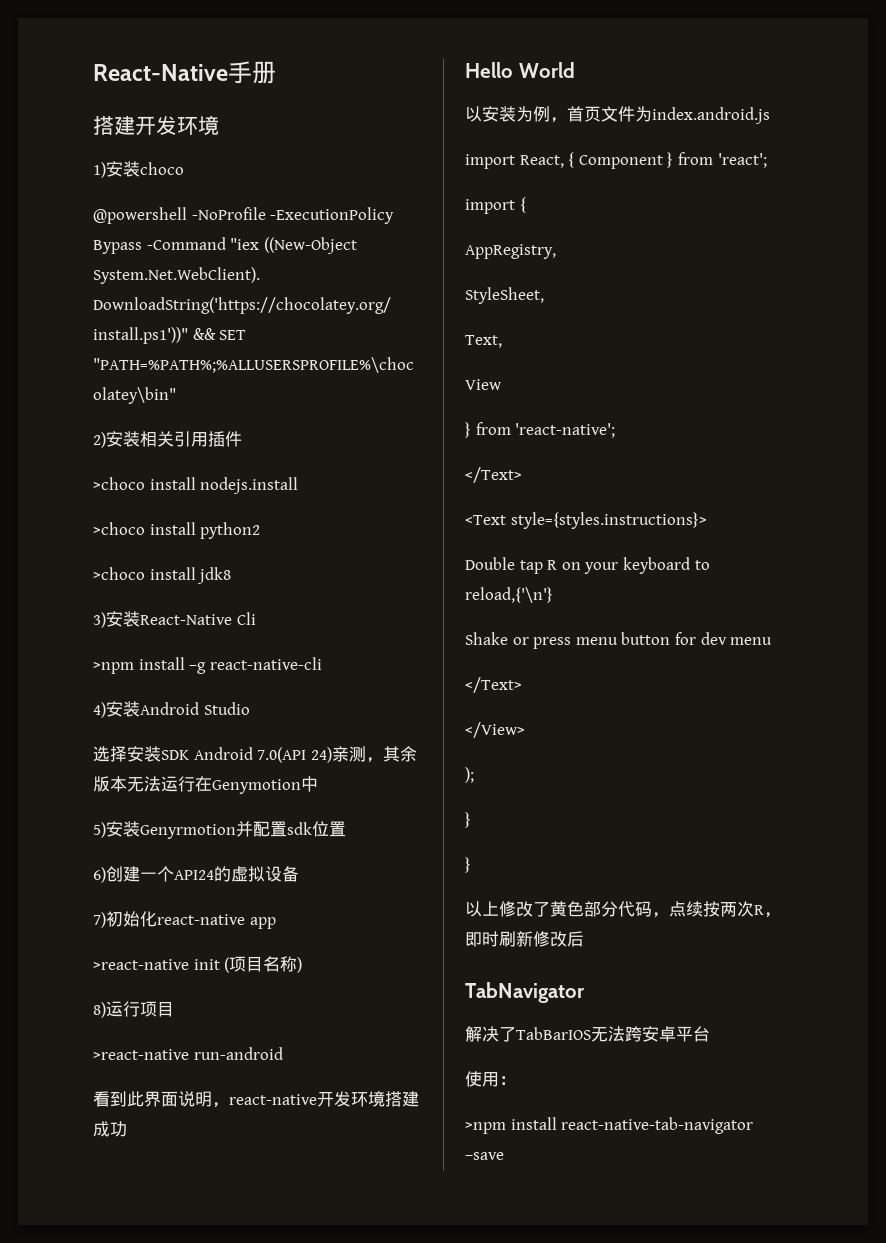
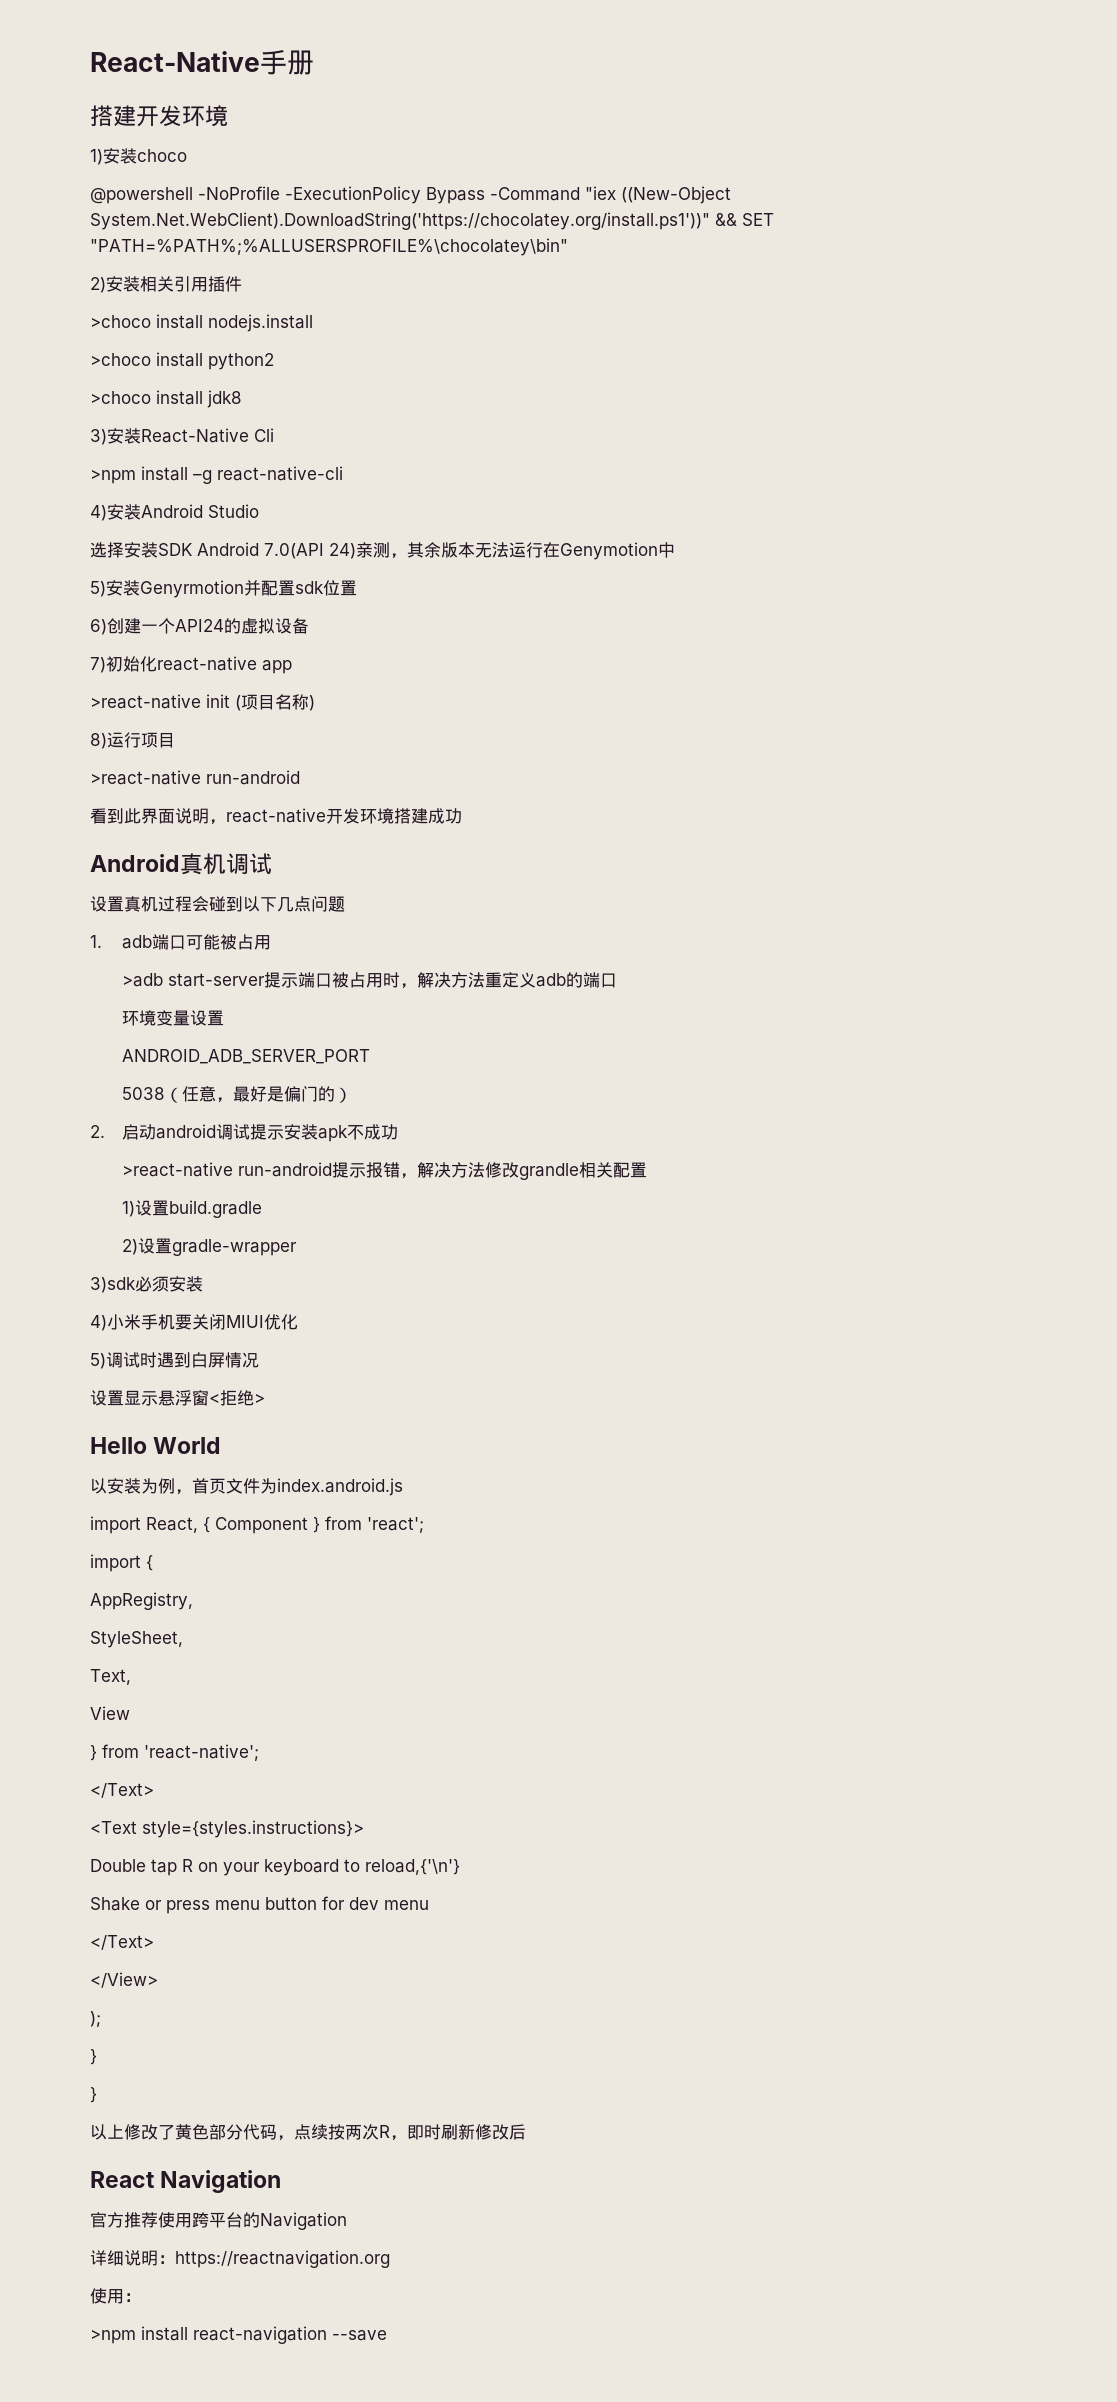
+ Android真机调试
+ 设置真机过程会碰到以下几点问题
+ 1. adb端口可能被占用
+ >adb start-server提示端口被占用时，解决方法重定义adb的端口
+ 环境变量设置
+ ANDROID_ADB_SERVER_PORT
+ 5038（任意，最好是偏门的）
+ 2.启动android调试提示安装apk不成功
+ >react-native run-android提示报错，解决方法修改grandle相关配置
+ 1)设置build.gradle
+ 2)设置gradle-wrapper
+ 3)sdk必须安装
+ 4)小米手机要关闭MIUI优化
+ 5)调试时遇到白屏情况
+ 设置显示悬浮窗<拒绝>
- TabNavigator
- 解决了TabBarIOS无法跨安卓平台
+ React Navigation
+ 官方推荐使用跨平台的Navigation
+ 详细说明：https://reactnavigation.org
- >npm install react-native-tab-navigator –save
+ >npm install react-navigation --save

